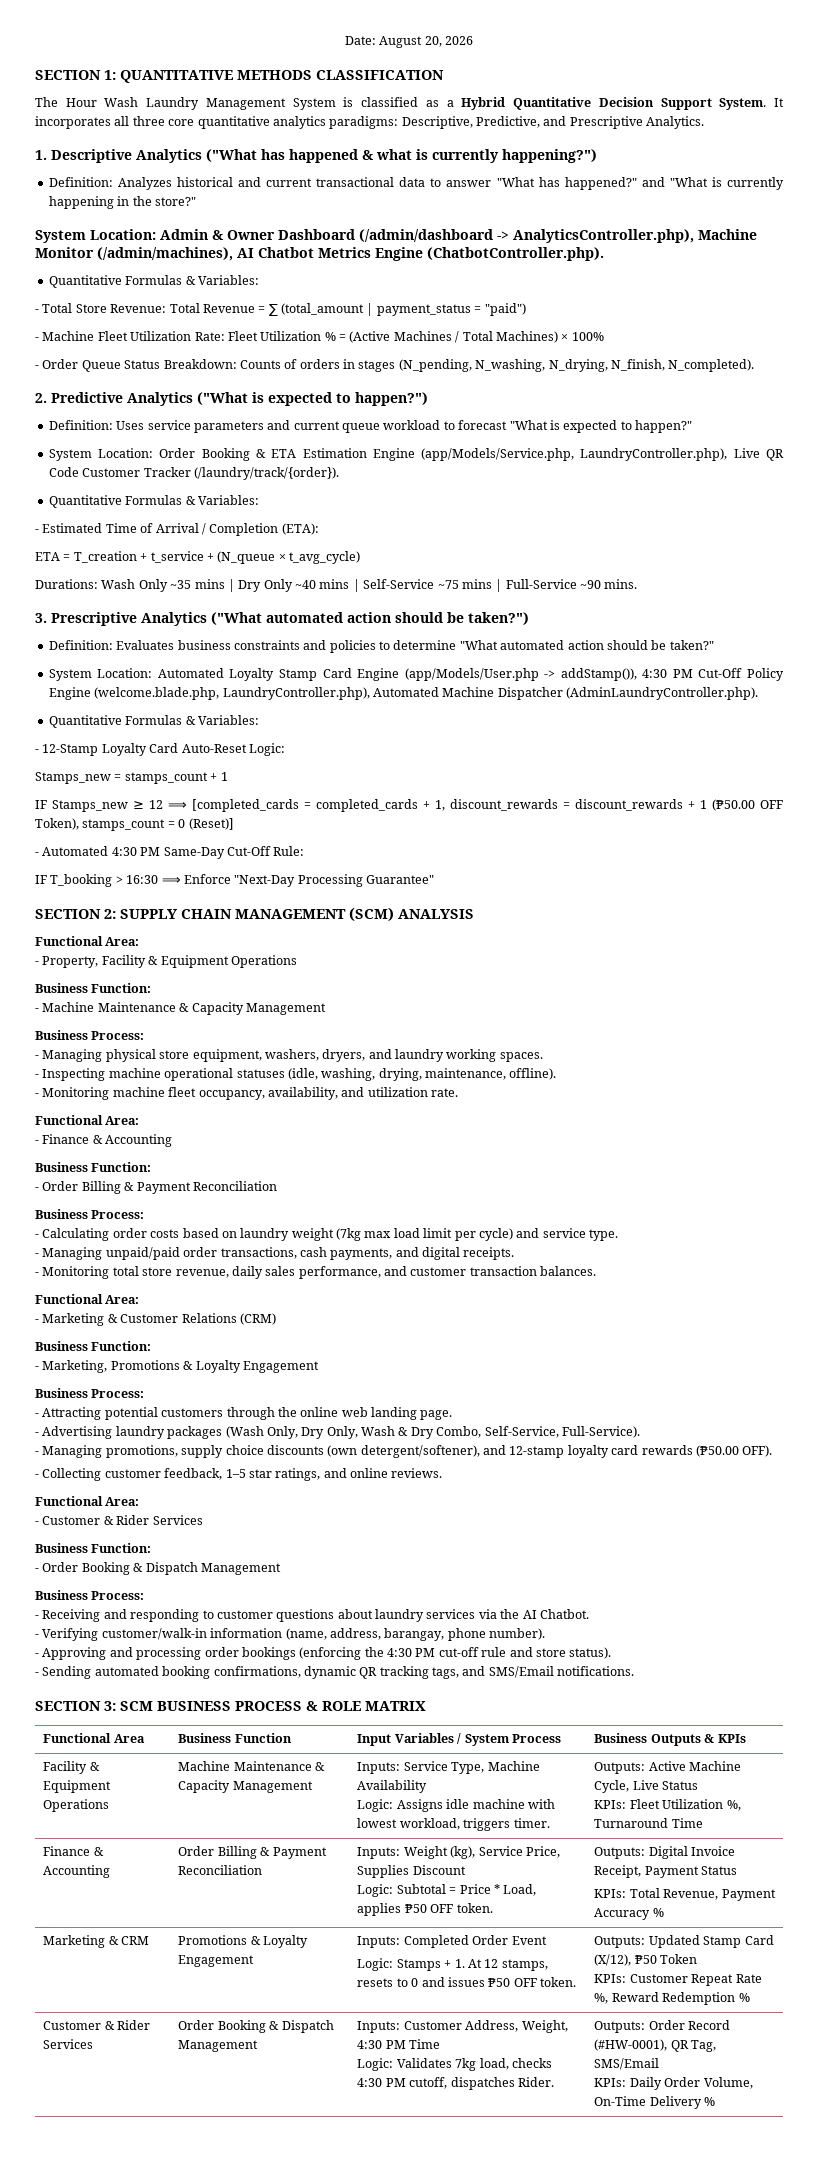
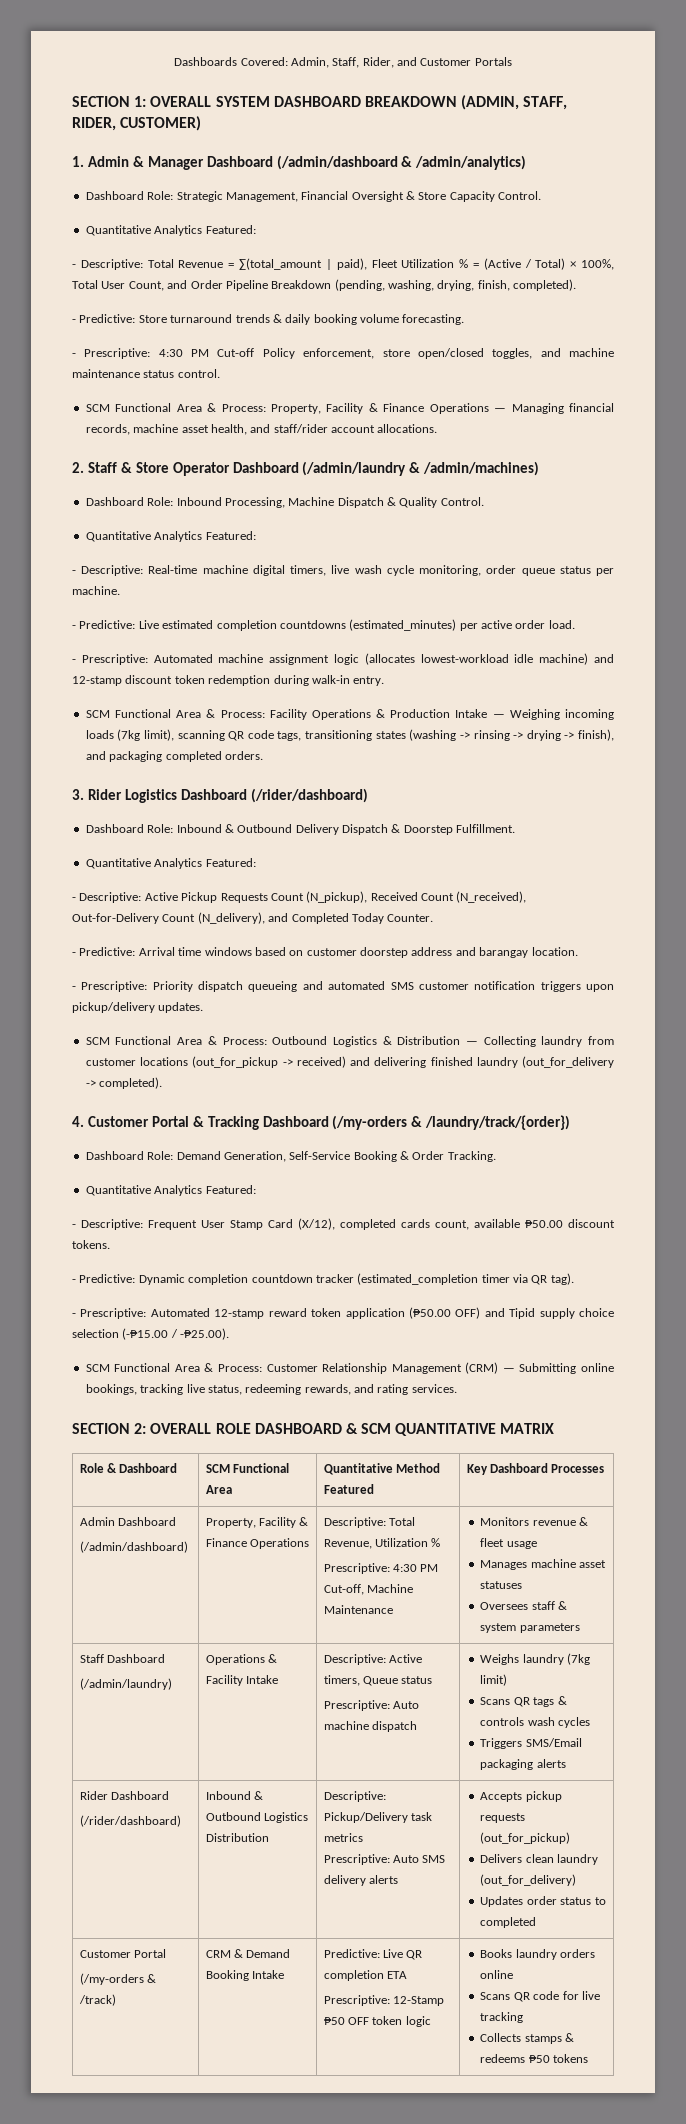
- Date: August 20, 2026
- SECTION 1: QUANTITATIVE METHODS CLASSIFICATION
- The Hour Wash Laundry Management System is classified as a Hybrid Quantitative Decision Support System. It incorporates all three core quantitative analytics paradigms: Descriptive, Predictive, and Prescriptive Analytics.
- 1. Descriptive Analytics ("What has happened & what is currently happening?")
- Definition: Analyzes historical and current transactional data to answer "What has happened?" and "What is currently happening in the store?"
- System Location: Admin & Owner Dashboard (/admin/dashboard -> AnalyticsController.php), Machine Monitor (/admin/machines), AI Chatbot Metrics Engine (ChatbotController.php).
- Quantitative Formulas & Variables:
- - Total Store Revenue: Total Revenue = ∑ (total_amount | payment_status = "paid")
- - Machine Fleet Utilization Rate: Fleet Utilization % = (Active Machines / Total Machines) × 100%
- - Order Queue Status Breakdown: Counts of orders in stages (N_pending, N_washing, N_drying, N_finish, N_completed).
- 2. Predictive Analytics ("What is expected to happen?")
- Definition: Uses service parameters and current queue workload to forecast "What is expected to happen?"
- System Location: Order Booking & ETA Estimation Engine (app/Models/Service.php, LaundryController.php), Live QR Code Customer Tracker (/laundry/track/{order}).
- Quantitative Formulas & Variables:
- - Estimated Time of Arrival / Completion (ETA):
- ETA = T_creation + t_service + (N_queue × t_avg_cycle)
- Durations: Wash Only ~35 mins | Dry Only ~40 mins | Self-Service ~75 mins | Full-Service ~90 mins.
- 3. Prescriptive Analytics ("What automated action should be taken?")
- Definition: Evaluates business constraints and policies to determine "What automated action should be taken?"
- System Location: Automated Loyalty Stamp Card Engine (app/Models/User.php -> addStamp()), 4:30 PM Cut-Off Policy Engine (welcome.blade.php, LaundryController.php), Automated Machine Dispatcher (AdminLaundryController.php).
- Quantitative Formulas & Variables:
- - 12-Stamp Loyalty Card Auto-Reset Logic:
- Stamps_new = stamps_count + 1
- IF Stamps_new ≥ 12 ⟹ [completed_cards = completed_cards + 1, discount_rewards = discount_rewards + 1 (₱50.00 OFF Token), stamps_count = 0 (Reset)]
- - Automated 4:30 PM Same-Day Cut-Off Rule:
- IF T_booking > 16:30 ⟹ Enforce "Next-Day Processing Guarantee"
- SECTION 2: SUPPLY CHAIN MANAGEMENT (SCM) ANALYSIS
- Functional Area:
- - Property, Facility & Equipment Operations
- Business Function:
- - Machine Maintenance & Capacity Management
- Business Process:
- - Managing physical store equipment, washers, dryers, and laundry working spaces.
- - Inspecting machine operational statuses (idle, washing, drying, maintenance, offline).
- - Monitoring machine fleet occupancy, availability, and utilization rate.
- Functional Area:
- - Finance & Accounting
- Business Function:
- - Order Billing & Payment Reconciliation
- Business Process:
- - Calculating order costs based on laundry weight (7kg max load limit per cycle) and service type.
- - Managing unpaid/paid order transactions, cash payments, and digital receipts.
- - Monitoring total store revenue, daily sales performance, and customer transaction balances.
- Functional Area:
- - Marketing & Customer Relations (CRM)
- Business Function:
- - Marketing, Promotions & Loyalty Engagement
- Business Process:
- - Attracting potential customers through the online web landing page.
- - Advertising laundry packages (Wash Only, Dry Only, Wash & Dry Combo, Self-Service, Full-Service).
- - Managing promotions, supply choice discounts (own detergent/softener), and 12-stamp loyalty card rewards (₱50.00 OFF).
- - Collecting customer feedback, 1–5 star ratings, and online reviews.
- Functional Area:
- - Customer & Rider Services
- Business Function:
- - Order Booking & Dispatch Management
- Business Process:
- - Receiving and responding to customer questions about laundry services via the AI Chatbot.
- - Verifying customer/walk-in information (name, address, barangay, phone number).
- - Approving and processing order bookings (enforcing the 4:30 PM cut-off rule and store status).
- - Sending automated booking confirmations, dynamic QR tracking tags, and SMS/Email notifications.
- SECTION 3: SCM BUSINESS PROCESS & ROLE MATRIX
- Functional Area | Business Function | Input Variables / System Process | Business Outputs & KPIs
- Facility & Equipment Operations | Machine Maintenance & Capacity Management | Inputs: Service Type, Machine Availability
- Logic: Assigns idle machine with lowest workload, triggers timer. | Outputs: Active Machine Cycle, Live Status
- KPIs: Fleet Utilization %, Turnaround Time
- Finance & Accounting | Order Billing & Payment Reconciliation | Inputs: Weight (kg), Service Price, Supplies Discount
- Logic: Subtotal = Price * Load, applies ₱50 OFF token. | Outputs: Digital Invoice Receipt, Payment Status
- KPIs: Total Revenue, Payment Accuracy %
- Marketing & CRM | Promotions & Loyalty Engagement | Inputs: Completed Order Event
- Logic: Stamps + 1. At 12 stamps, resets to 0 and issues ₱50 OFF token. | Outputs: Updated Stamp Card (X/12), ₱50 Token
- KPIs: Customer Repeat Rate %, Reward Redemption %
- Customer & Rider Services | Order Booking & Dispatch Management | Inputs: Customer Address, Weight, 4:30 PM Time
- Logic: Validates 7kg load, checks 4:30 PM cutoff, dispatches Rider. | Outputs: Order Record (#HW-0001), QR Tag, SMS/Email
- KPIs: Daily Order Volume, On-Time Delivery %
+ Dashboards Covered: Admin, Staff, Rider, and Customer Portals
+ SECTION 1: OVERALL SYSTEM DASHBOARD BREAKDOWN (ADMIN, STAFF, RIDER, CUSTOMER)
+ 1. Admin & Manager Dashboard (/admin/dashboard & /admin/analytics)
+ Dashboard Role: Strategic Management, Financial Oversight & Store Capacity Control.
+ Quantitative Analytics Featured:
+ - Descriptive: Total Revenue = ∑(total_amount | paid), Fleet Utilization % = (Active / Total) × 100%, Total User Count, and Order Pipeline Breakdown (pending, washing, drying, finish, completed).
+ - Predictive: Store turnaround trends & daily booking volume forecasting.
+ - Prescriptive: 4:30 PM Cut-off Policy enforcement, store open/closed toggles, and machine maintenance status control.
+ SCM Functional Area & Process: Property, Facility & Finance Operations — Managing financial records, machine asset health, and staff/rider account allocations.
+ 2. Staff & Store Operator Dashboard (/admin/laundry & /admin/machines)
+ Dashboard Role: Inbound Processing, Machine Dispatch & Quality Control.
+ Quantitative Analytics Featured:
+ - Descriptive: Real-time machine digital timers, live wash cycle monitoring, order queue status per machine.
+ - Predictive: Live estimated completion countdowns (estimated_minutes) per active order load.
+ - Prescriptive: Automated machine assignment logic (allocates lowest-workload idle machine) and 12-stamp discount token redemption during walk-in entry.
+ SCM Functional Area & Process: Facility Operations & Production Intake — Weighing incoming loads (7kg limit), scanning QR code tags, transitioning states (washing -> rinsing -> drying -> finish), and packaging completed orders.
+ 3. Rider Logistics Dashboard (/rider/dashboard)
+ Dashboard Role: Inbound & Outbound Delivery Dispatch & Doorstep Fulfillment.
+ Quantitative Analytics Featured:
+ - Descriptive: Active Pickup Requests Count (N_pickup), Received Count (N_received), Out-for-Delivery Count (N_delivery), and Completed Today Counter.
+ - Predictive: Arrival time windows based on customer doorstep address and barangay location.
+ - Prescriptive: Priority dispatch queueing and automated SMS customer notification triggers upon pickup/delivery updates.
+ SCM Functional Area & Process: Outbound Logistics & Distribution — Collecting laundry from customer locations (out_for_pickup -> received) and delivering finished laundry (out_for_delivery -> completed).
+ 4. Customer Portal & Tracking Dashboard (/my-orders & /laundry/track/{order})
+ Dashboard Role: Demand Generation, Self-Service Booking & Order Tracking.
+ Quantitative Analytics Featured:
+ - Descriptive: Frequent User Stamp Card (X/12), completed cards count, available ₱50.00 discount tokens.
+ - Predictive: Dynamic completion countdown tracker (estimated_completion timer via QR tag).
+ - Prescriptive: Automated 12-stamp reward token application (₱50.00 OFF) and Tipid supply choice selection (-₱15.00 / -₱25.00).
+ SCM Functional Area & Process: Customer Relationship Management (CRM) — Submitting online bookings, tracking live status, redeeming rewards, and rating services.
+ SECTION 2: OVERALL ROLE DASHBOARD & SCM QUANTITATIVE MATRIX
+ Role & Dashboard | SCM Functional Area | Quantitative Method Featured | Key Dashboard Processes
+ Admin Dashboard
+ (/admin/dashboard) | Property, Facility & Finance Operations | Descriptive: Total Revenue, Utilization %
+ Prescriptive: 4:30 PM Cut-off, Machine Maintenance | Monitors revenue & fleet usage
+ Manages machine asset statuses
+ Oversees staff & system parameters
+ Staff Dashboard
+ (/admin/laundry) | Operations & Facility Intake | Descriptive: Active timers, Queue status
+ Prescriptive: Auto machine dispatch | Weighs laundry (7kg limit)
+ Scans QR tags & controls wash cycles
+ Triggers SMS/Email packaging alerts
+ Rider Dashboard
+ (/rider/dashboard) | Inbound & Outbound Logistics Distribution | Descriptive: Pickup/Delivery task metrics
+ Prescriptive: Auto SMS delivery alerts | Accepts pickup requests (out_for_pickup)
+ Delivers clean laundry (out_for_delivery)
+ Updates order status to completed
+ Customer Portal
+ (/my-orders & /track) | CRM & Demand Booking Intake | Predictive: Live QR completion ETA
+ Prescriptive: 12-Stamp ₱50 OFF token logic | Books laundry orders online
+ Scans QR code for live tracking
+ Collects stamps & redeems ₱50 tokens

